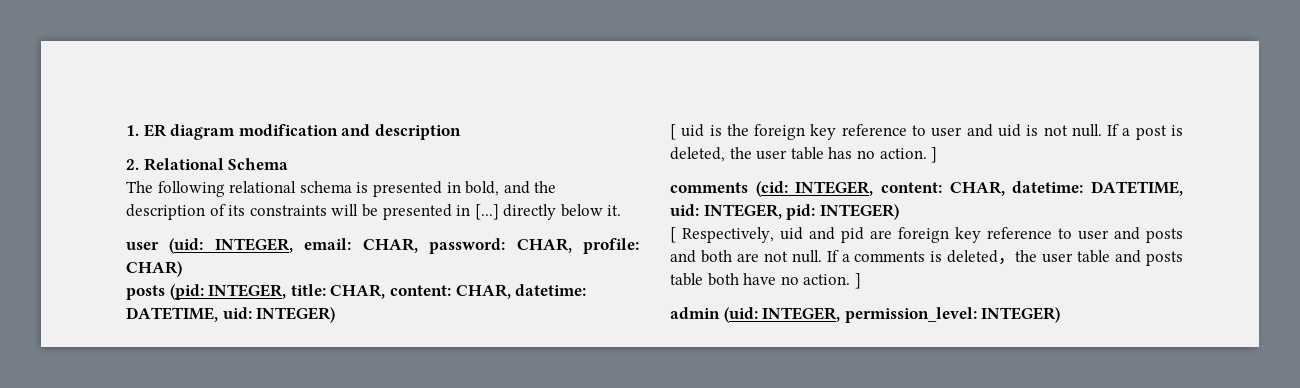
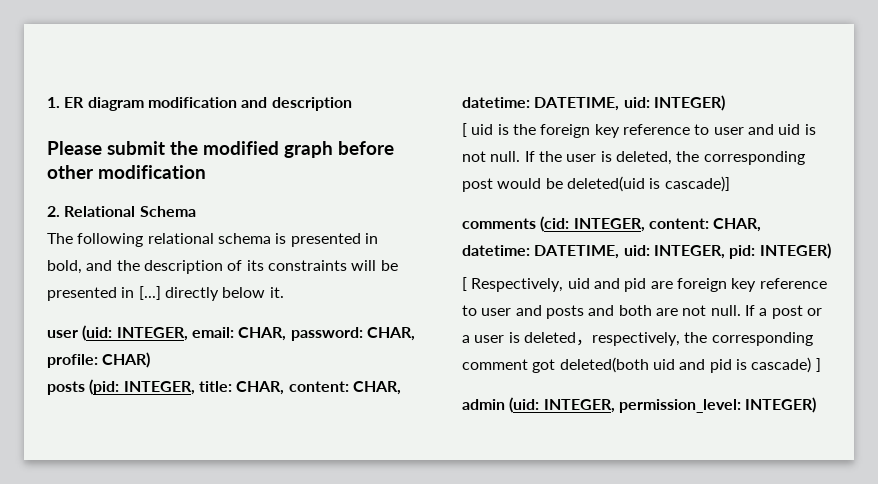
+ Please submit the modified graph before other modification
- If a post is deleted, the user table has no action. ]
+ If the user is deleted, the corresponding post would be deleted(uid is cascade)]
- If a comments is deleted，the user table and posts table both have no action. ]
+ If a post or a user is deleted，respectively, the corresponding comment got deleted(both uid and pid is cascade) ]

